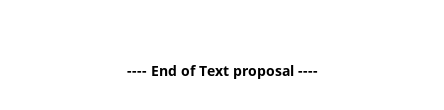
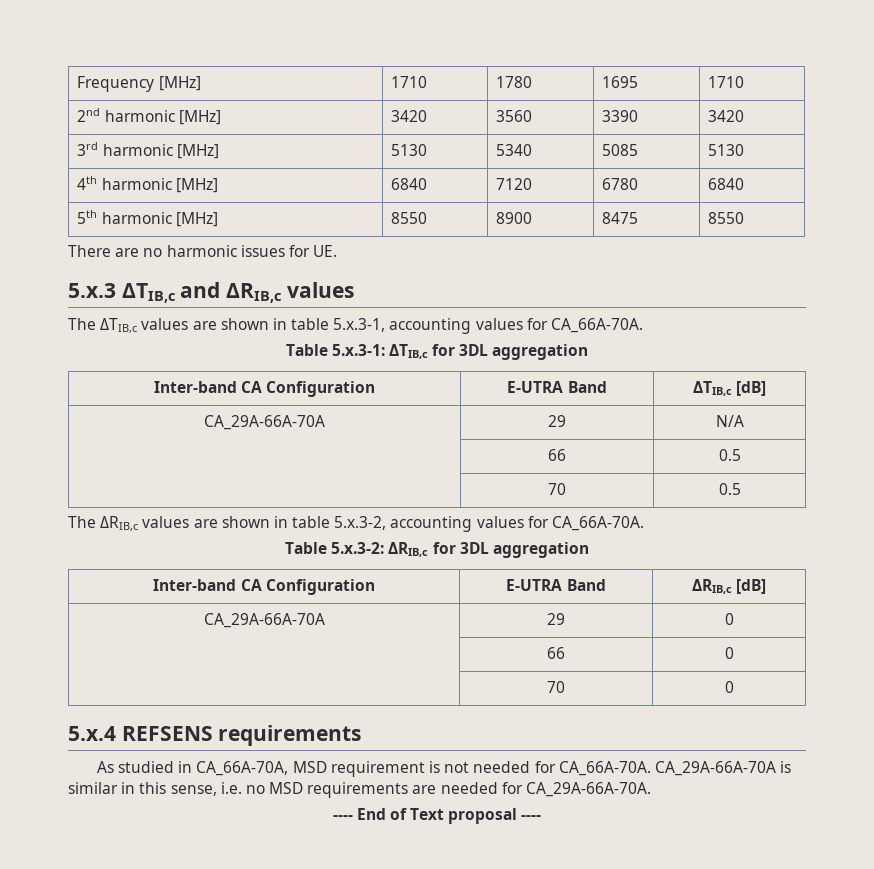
+ Frequency [MHz] | 1710 | 1780 | 1695 | 1710
+ 2nd harmonic [MHz] | 3420 | 3560 | 3390 | 3420
+ 3rd harmonic [MHz] | 5130 | 5340 | 5085 | 5130
+ 4th harmonic [MHz] | 6840 | 7120 | 6780 | 6840
+ 5th harmonic [MHz] | 8550 | 8900 | 8475 | 8550
+ There are no harmonic issues for UE.
+ 5.x.3 ΔTIB,c and ΔRIB,c values
+ The ΔTIB,c values are shown in table 5.x.3-1, accounting values for CA_66A-70A.
+ Table 5.x.3-1: ΔTIB,c for 3DL aggregation
+ Inter-band CA Configuration | E-UTRA Band | ΔTIB,c [dB]
+ CA_29A-66A-70A | 29 | N/A
+ | 66 | 0.5
+ | 70 | 0.5
+ The ΔRIB,c values are shown in table 5.x.3-2, accounting values for CA_66A-70A.
+ Table 5.x.3-2: ΔRIB,c for 3DL aggregation
+ Inter-band CA Configuration | E-UTRA Band | ΔRIB,c [dB]
+ CA_29A-66A-70A | 29 | 0
+ | 66 | 0
+ | 70 | 0
+ 5.x.4 REFSENS requirements
+ As studied in CA_66A-70A, MSD requirement is not needed for CA_66A-70A. CA_29A-66A-70A is similar in this sense, i.e. no MSD requirements are needed for CA_29A-66A-70A.

